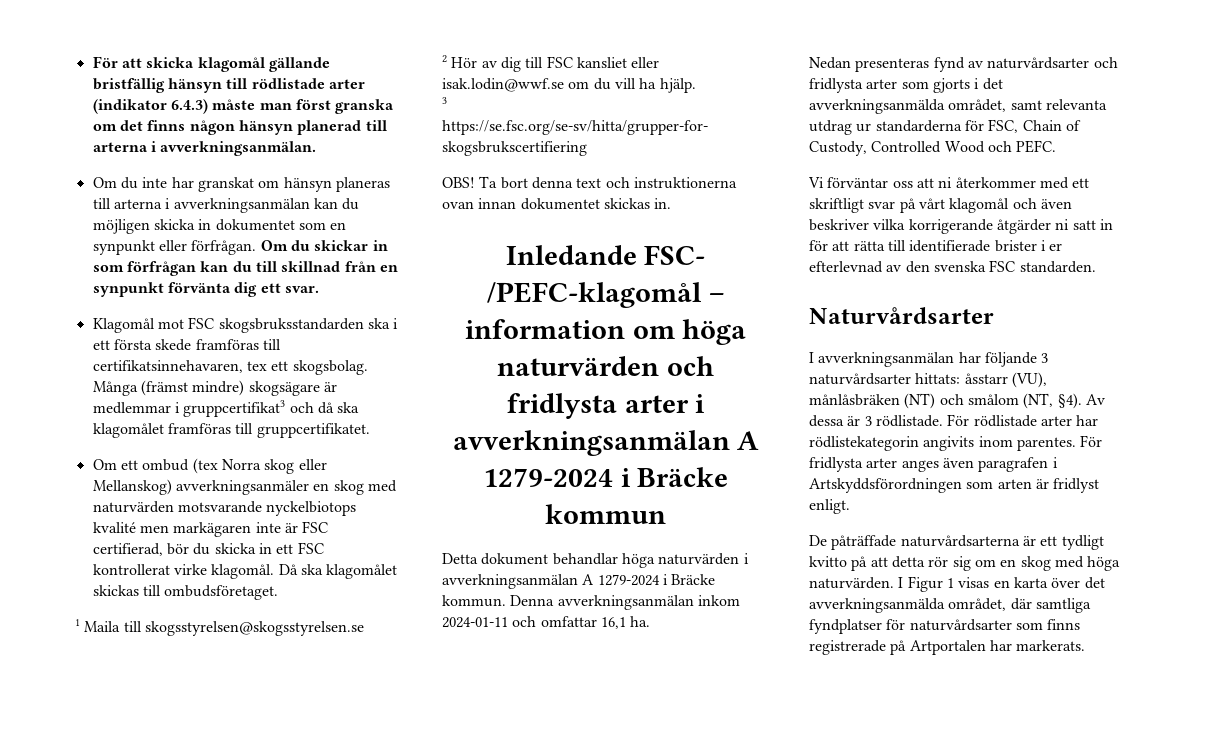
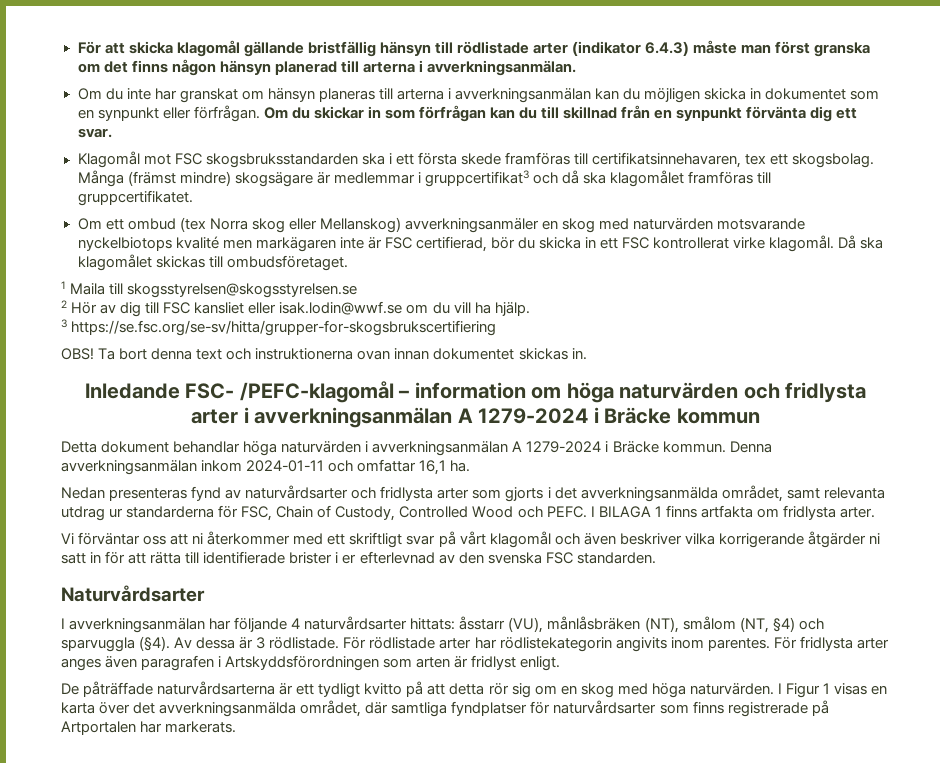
+ I BILAGA 1 finns artfakta om fridlysta arter.
- I avverkningsanmälan har följande 3 naturvårdsarter hittats: åsstarr (VU), månlåsbräken (NT) och smålom (NT, §4).
+ I avverkningsanmälan har följande 4 naturvårdsarter hittats: åsstarr (VU), månlåsbräken (NT), smålom (NT, §4) och sparvuggla (§4).

